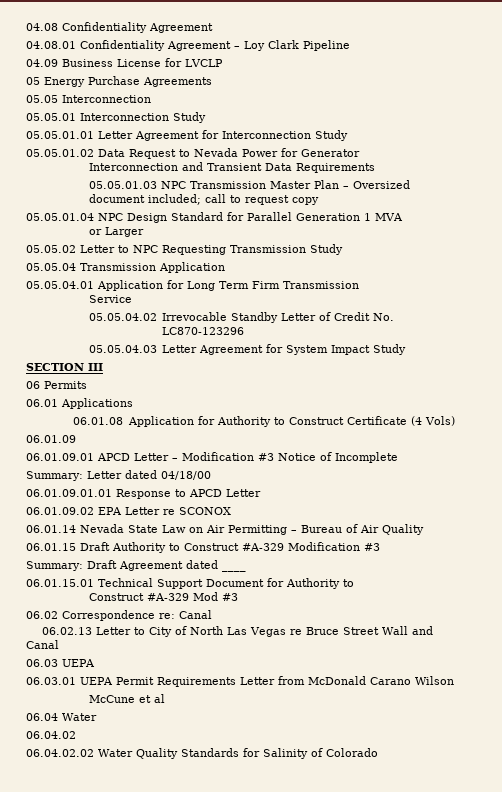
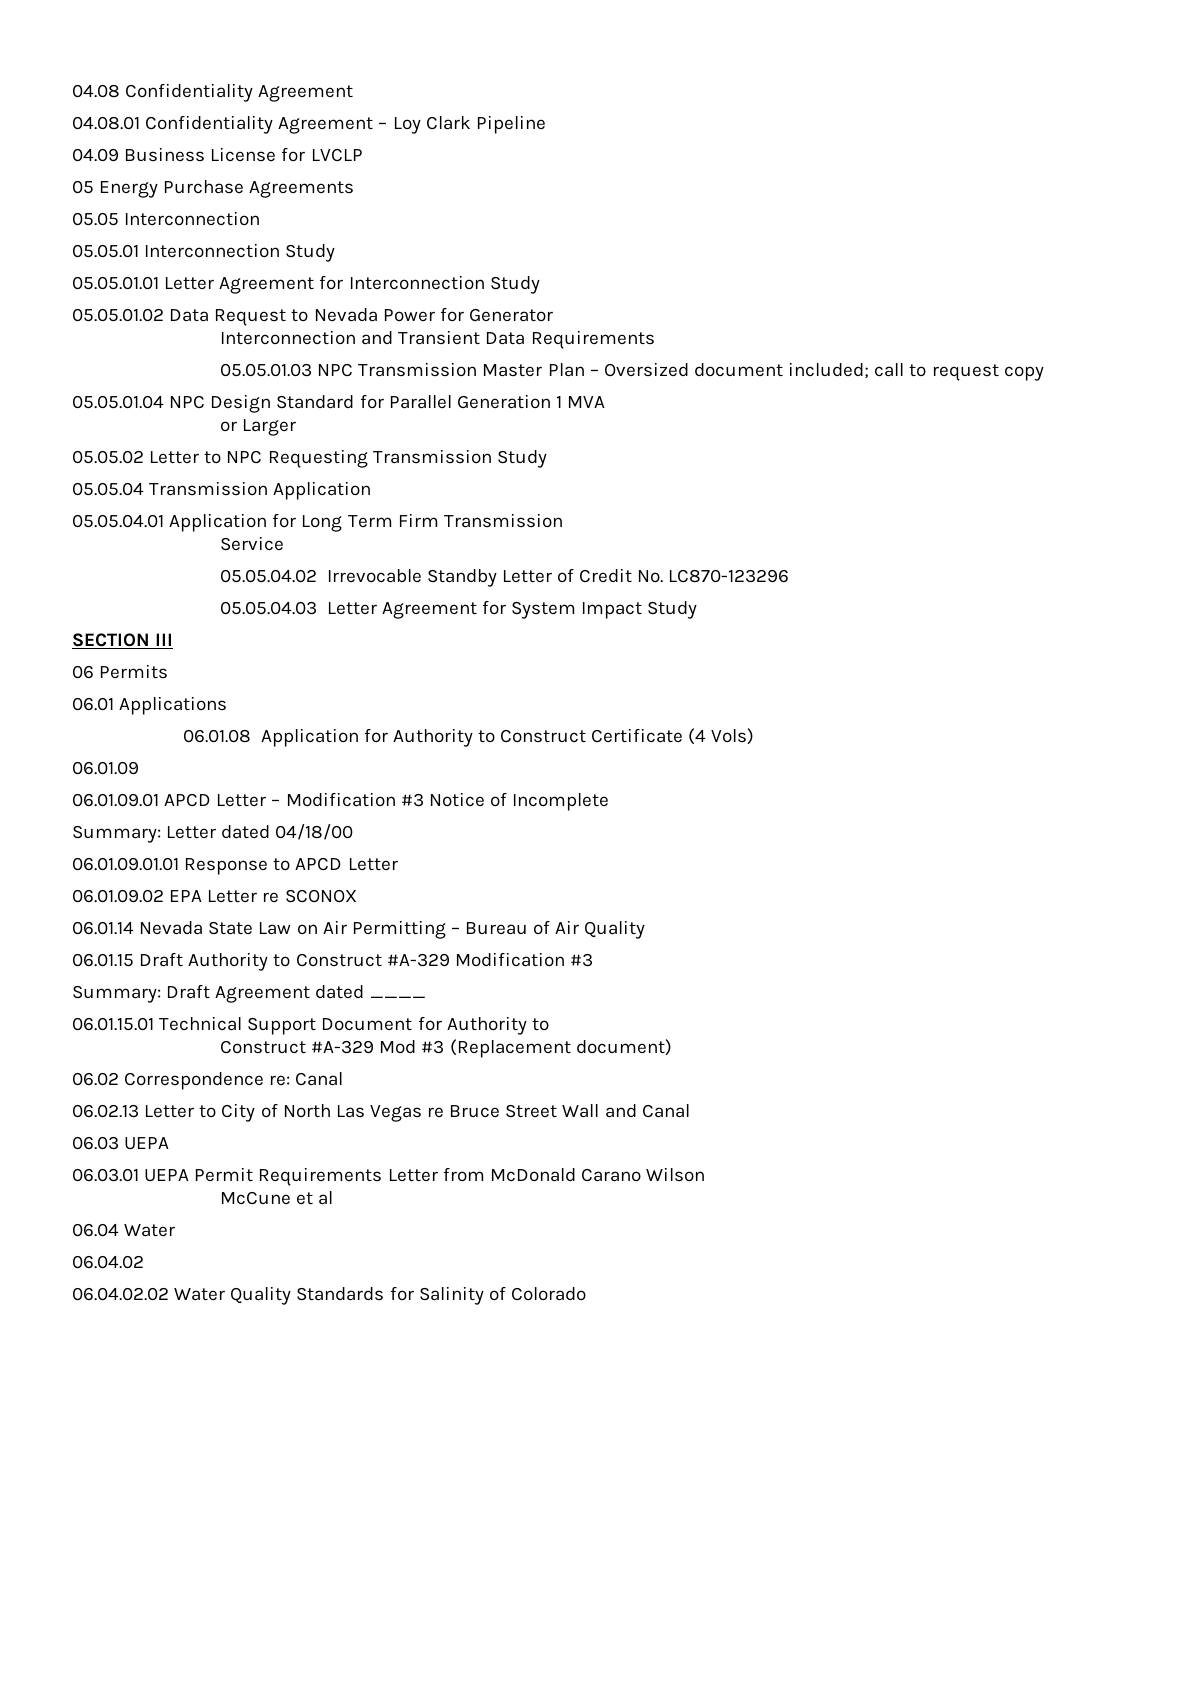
- Construct #A-329 Mod #3
+ Construct #A-329 Mod #3 (Replacement document)

